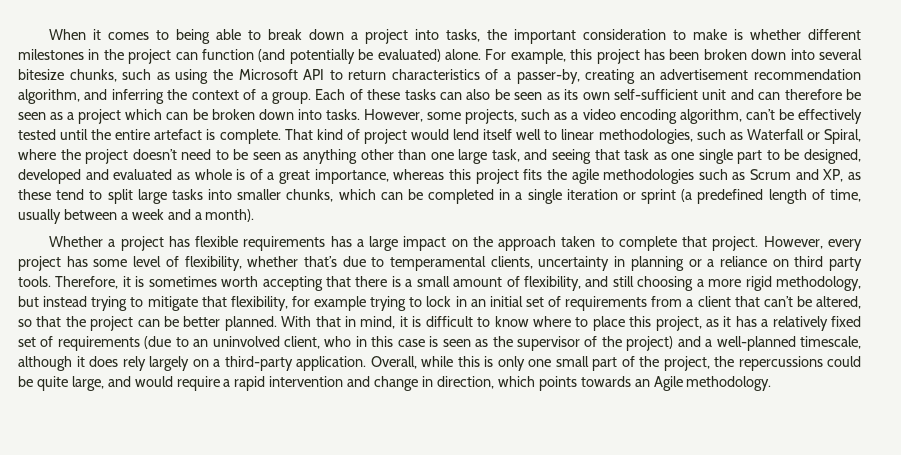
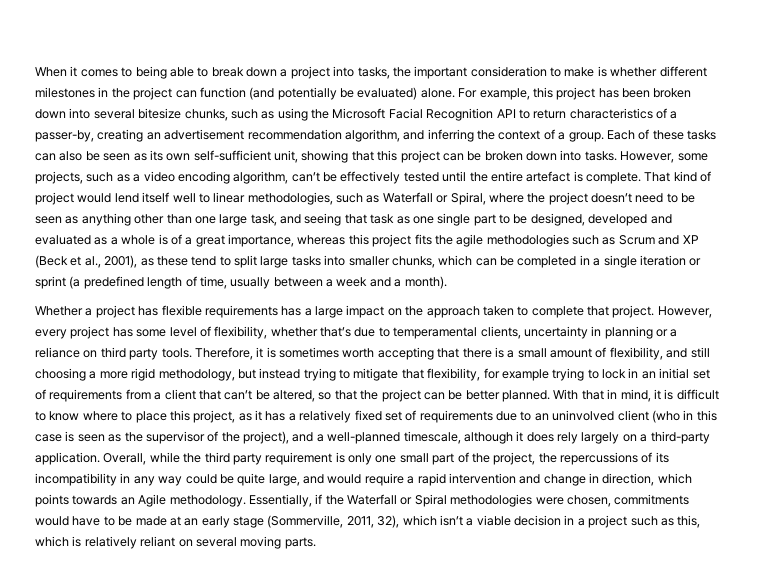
- For example, this project has been broken down into several bitesize chunks, such as using the Microsoft API to return characteristics of a passer-by, creating an advertisement recommendation algorithm, and inferring the context of a group.
+ For example, this project has been broken down into several bitesize chunks, such as using the Microsoft Facial Recognition API to return characteristics of a passer-by, creating an advertisement recommendation algorithm, and inferring the context of a group.
- Each of these tasks can also be seen as its own self-sufficient unit and can therefore be seen as a project which can be broken down into tasks.
+ Each of these tasks can also be seen as its own self-sufficient unit, showing that this project can be broken down into tasks.
- That kind of project would lend itself well to linear methodologies, such as Waterfall or Spiral, where the project doesn’t need to be seen as anything other than one large task, and seeing that task as one single part to be designed, developed and evaluated as whole is of a great importance, whereas this project fits the agile methodologies such as Scrum and XP, as these tend to split large tasks into smaller chunks, which can be completed in a single iteration or sprint (a predefined length of time, usually between a week and a month).
+ That kind of project would lend itself well to linear methodologies, such as Waterfall or Spiral, where the project doesn’t need to be seen as anything other than one large task, and seeing that task as one single part to be designed, developed and evaluated as a whole is of a great importance, whereas this project fits the agile methodologies such as Scrum and XP (Beck et al., 2001), as these tend to split large tasks into smaller chunks, which can be completed in a single iteration or sprint (a predefined length of time, usually between a week and a month).
- With that in mind, it is difficult to know where to place this project, as it has a relatively fixed set of requirements (due to an uninvolved client, who in this case is seen as the supervisor of the project) and a well-planned timescale, although it does rely largely on a third-party application.
+ With that in mind, it is difficult to know where to place this project, as it has a relatively fixed set of requirements due to an uninvolved client (who in this case is seen as the supervisor of the project), and a well-planned timescale, although it does rely largely on a third-party application.
- Overall, while this is only one small part of the project, the repercussions could be quite large, and would require a rapid intervention and change in direction, which points towards an Agile methodology.
+ Overall, while the third party requirement is only one small part of the project, the repercussions of its incompatibility in any way could be quite large, and would require a rapid intervention and change in direction, which points towards an Agile methodology.
+ Essentially, if the Waterfall or Spiral methodologies were chosen, commitments would have to be made at an early stage (Sommerville, 2011, 32), which isn’t a viable decision in a project such as this, which is relatively reliant on several moving parts.

